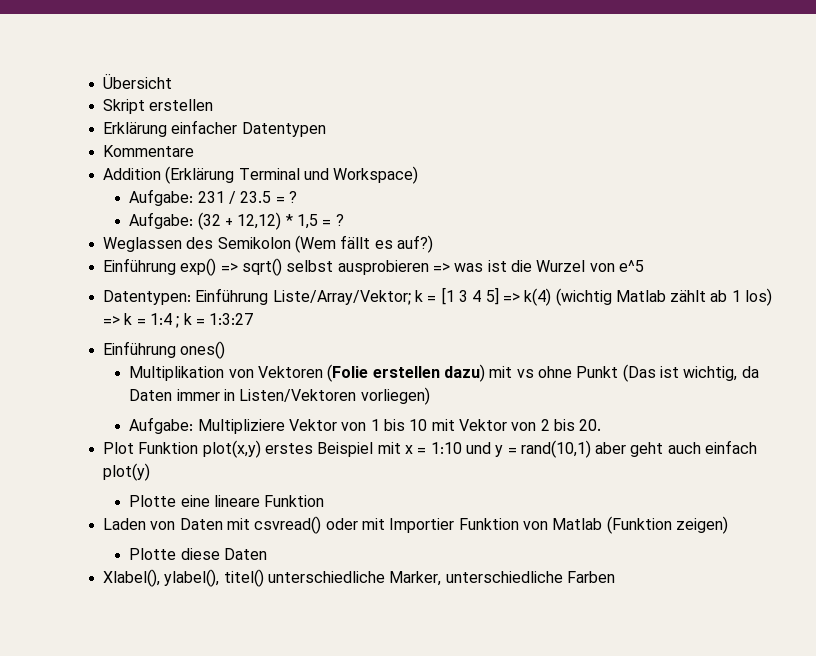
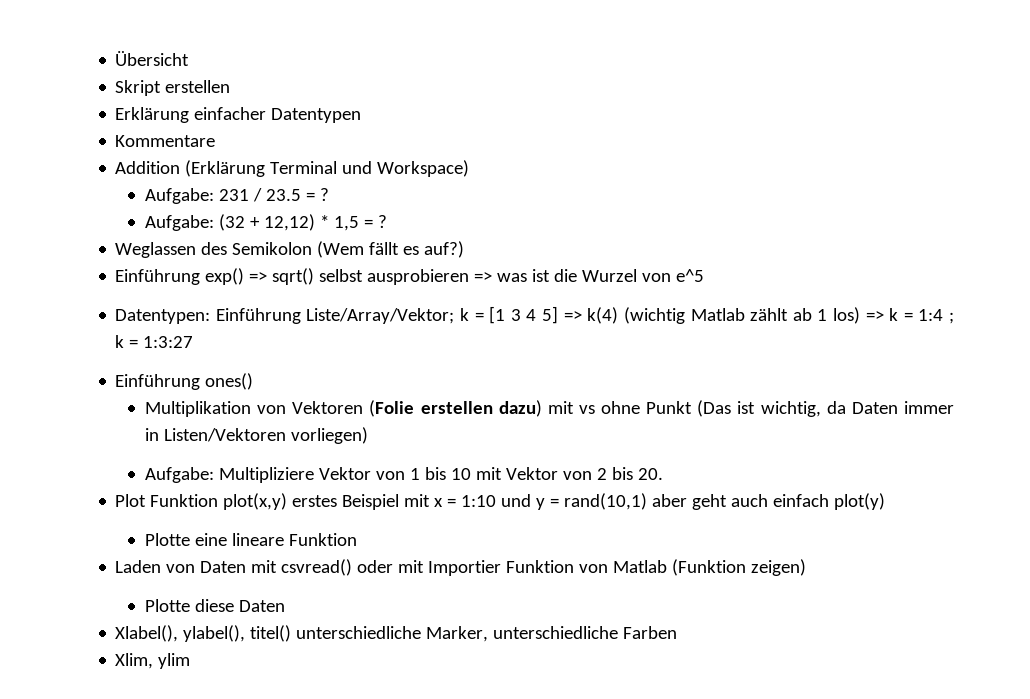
+ Xlim, ylim

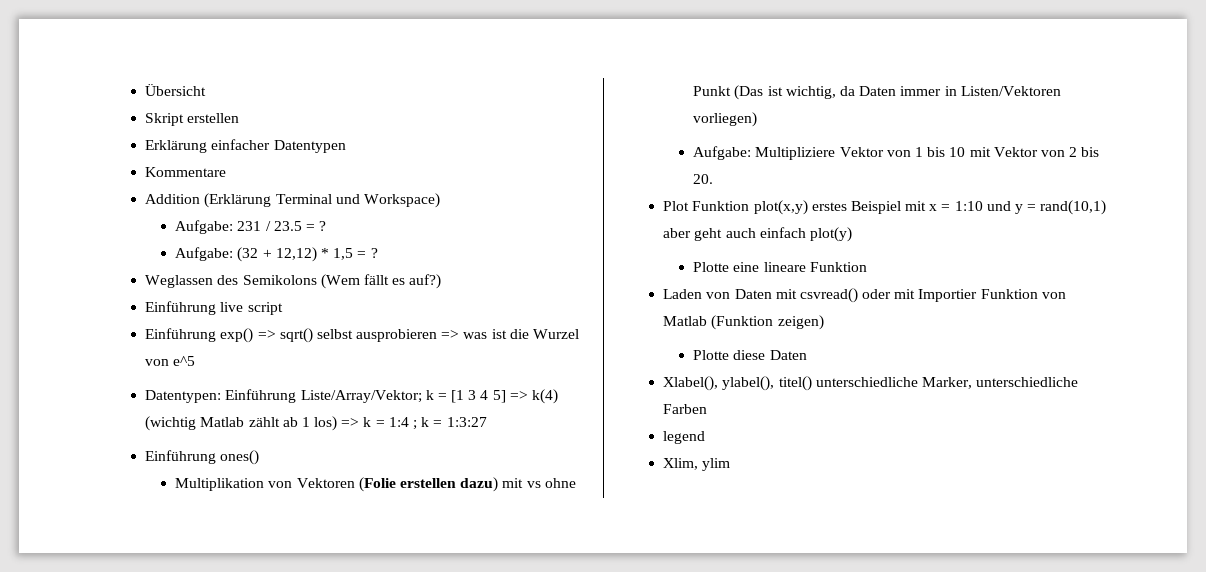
- Weglassen des Semikolon (Wem fällt es auf?)
+ Weglassen des Semikolons (Wem fällt es auf?)
+ Einführung live script
+ legend

